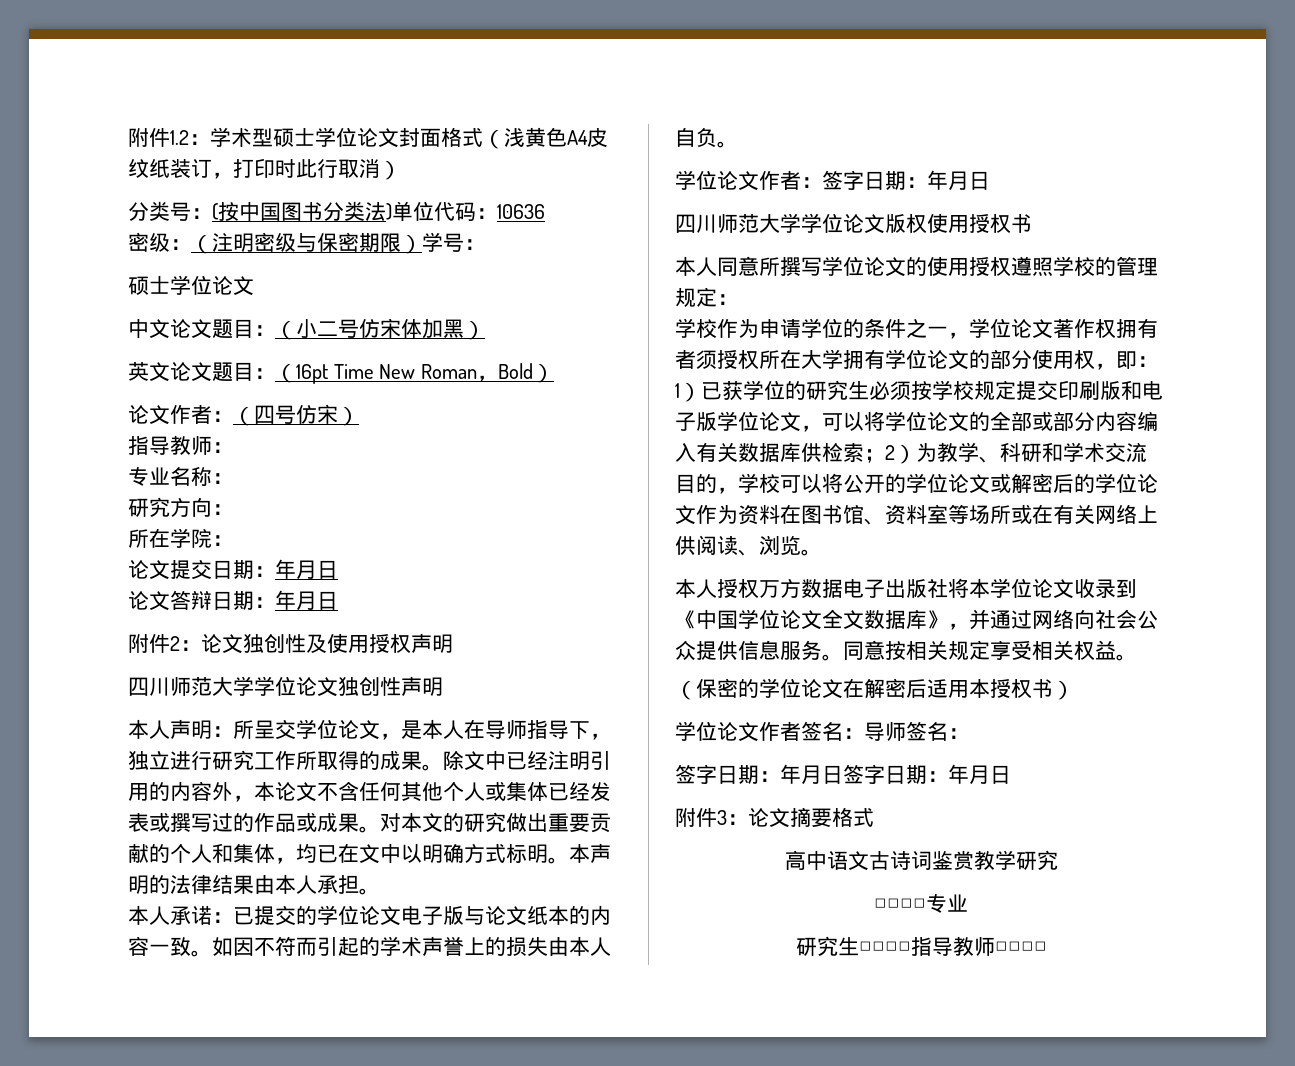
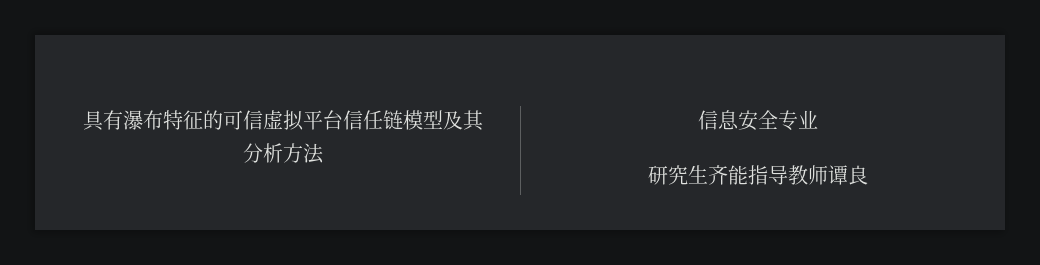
- 附件1.2：学术型硕士学位论文封面格式（浅黄色A4皮纹纸装订，打印时此行取消）
- 分类号：(按中国图书分类法)单位代码：10636
- 密级：（注明密级与保密期限）学号：
- 硕士学位论文
- 中文论文题目：（小二号仿宋体加黑）
- 英文论文题目：（16pt Time New Roman，Bold）
- 论文作者：（四号仿宋）
- 指导教师：
- 专业名称：
- 研究方向：
- 所在学院：
- 论文提交日期：年月日
- 论文答辩日期：年月日
- 附件2：论文独创性及使用授权声明
- 四川师范大学学位论文独创性声明
- 本人声明：所呈交学位论文，是本人在导师指导下，独立进行研究工作所取得的成果。除文中已经注明引用的内容外，本论文不含任何其他个人或集体已经发表或撰写过的作品或成果。对本文的研究做出重要贡献的个人和集体，均已在文中以明确方式标明。本声明的法律结果由本人承担。
- 本人承诺：已提交的学位论文电子版与论文纸本的内容一致。如因不符而引起的学术声誉上的损失由本人自负。
- 学位论文作者：签字日期：年月日
- 四川师范大学学位论文版权使用授权书
- 本人同意所撰写学位论文的使用授权遵照学校的管理规定：
- 学校作为申请学位的条件之一，学位论文著作权拥有者须授权所在大学拥有学位论文的部分使用权，即：1）已获学位的研究生必须按学校规定提交印刷版和电子版学位论文，可以将学位论文的全部或部分内容编入有关数据库供检索；2）为教学、科研和学术交流目的，学校可以将公开的学位论文或解密后的学位论文作为资料在图书馆、资料室等场所或在有关网络上供阅读、浏览。
- 本人授权万方数据电子出版社将本学位论文收录到《中国学位论文全文数据库》，并通过网络向社会公众提供信息服务。同意按相关规定享受相关权益。
- （保密的学位论文在解密后适用本授权书）
- 学位论文作者签名：导师签名：
- 签字日期：年月日签字日期：年月日
- 附件3：论文摘要格式
- 高中语文古诗词鉴赏教学研究
- □□□□专业
+ 具有瀑布特征的可信虚拟平台信任链模型及其分析方法
+ 信息安全专业
- 研究生□□□□指导教师□□□□
+ 研究生齐能指导教师谭良

